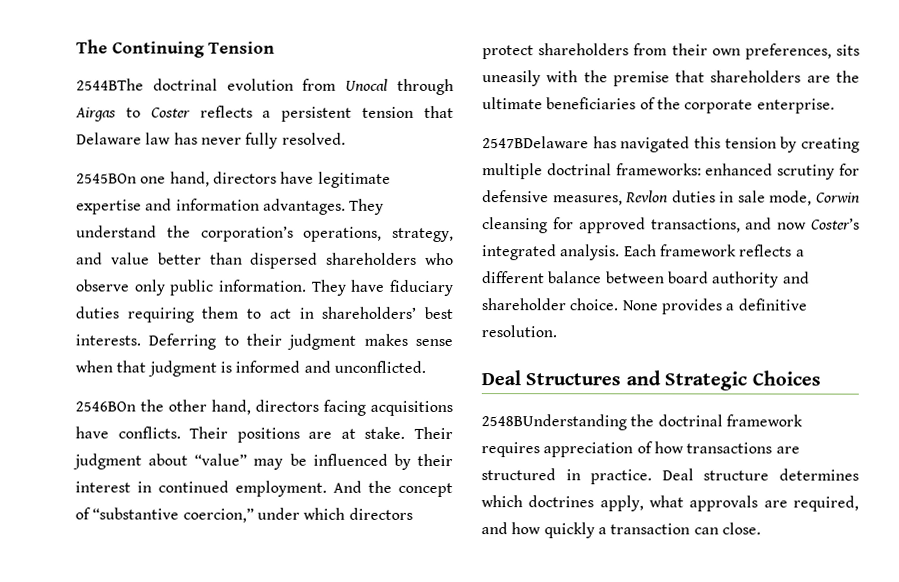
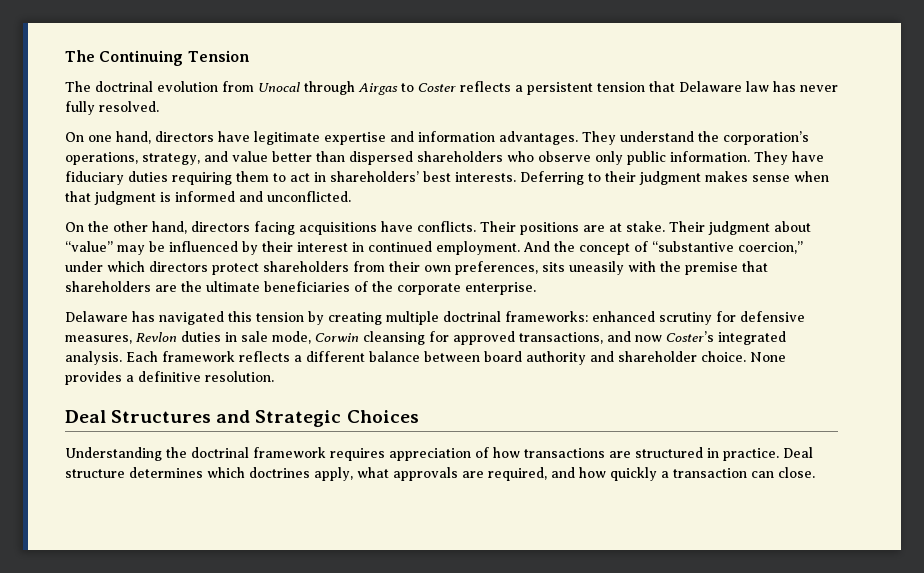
- 2544BThe doctrinal evolution from Unocal through Airgas to Coster reflects a persistent tension that Delaware law has never fully resolved.
+ The doctrinal evolution from Unocal through Airgas to Coster reflects a persistent tension that Delaware law has never fully resolved.
- 2545BOn one hand, directors have legitimate expertise and information advantages.
+ On one hand, directors have legitimate expertise and information advantages.
- 2546BOn the other hand, directors facing acquisitions have conflicts.
+ On the other hand, directors facing acquisitions have conflicts.
- 2547BDelaware has navigated this tension by creating multiple doctrinal frameworks: enhanced scrutiny for defensive measures, Revlon duties in sale mode, Corwin cleansing for approved transactions, and now Coster’s integrated analysis.
+ Delaware has navigated this tension by creating multiple doctrinal frameworks: enhanced scrutiny for defensive measures, Revlon duties in sale mode, Corwin cleansing for approved transactions, and now Coster’s integrated analysis.
- 2548BUnderstanding the doctrinal framework requires appreciation of how transactions are structured in practice.
+ Understanding the doctrinal framework requires appreciation of how transactions are structured in practice.

